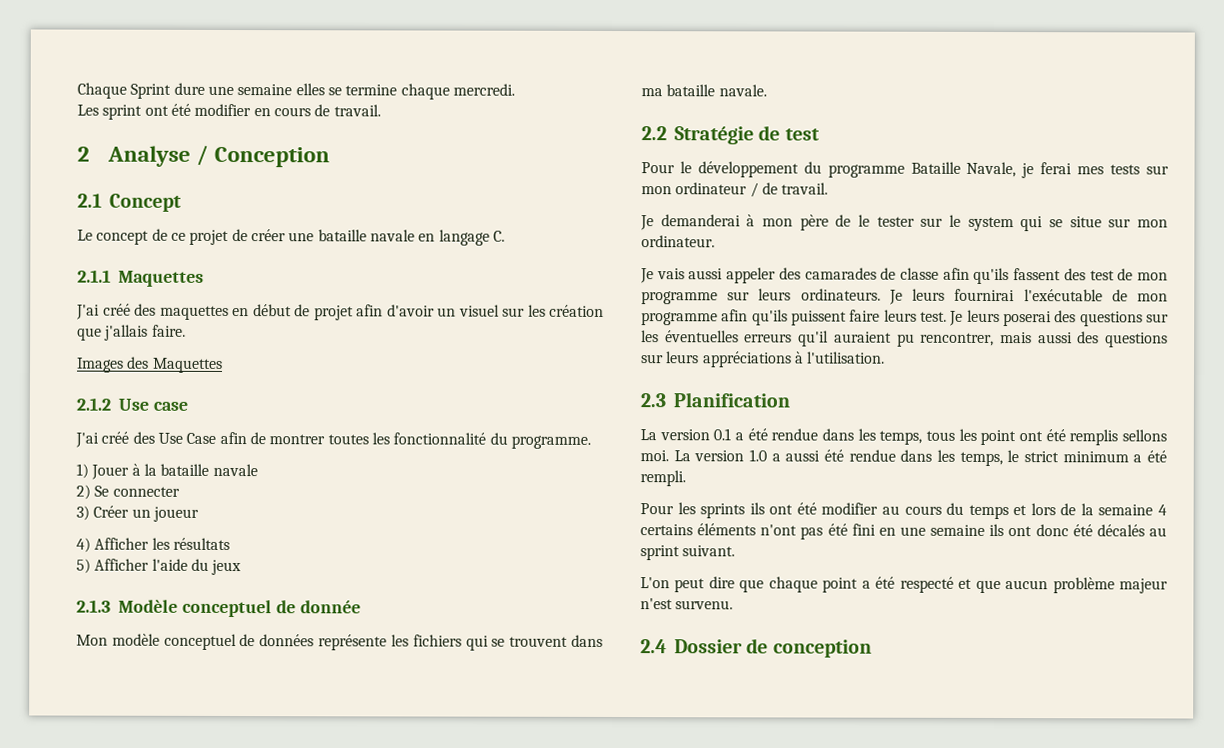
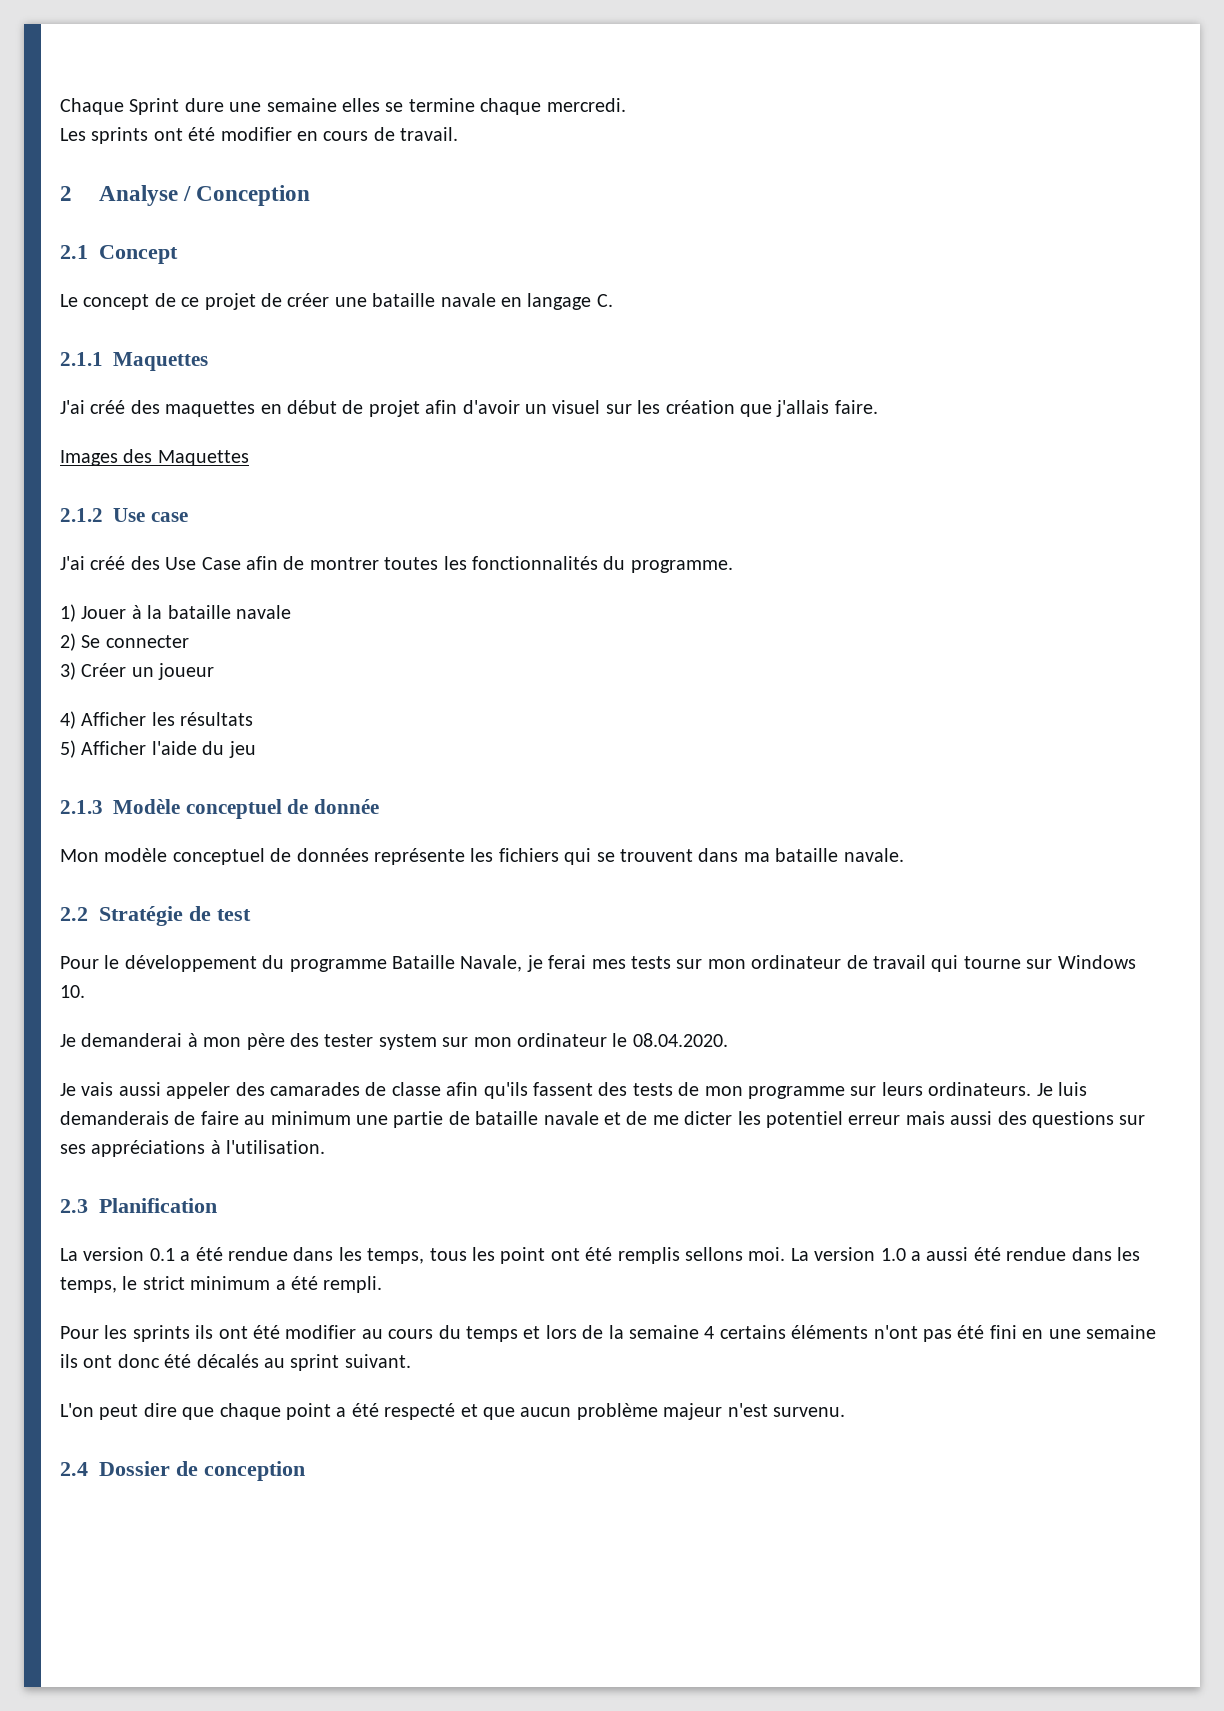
- Les sprint ont été modifier en cours de travail.
+ Les sprints ont été modifier en cours de travail.
- J'ai créé des Use Case afin de montrer toutes les fonctionnalité du programme.
+ J'ai créé des Use Case afin de montrer toutes les fonctionnalités du programme.
- 5) Afficher l'aide du jeux
+ 5) Afficher l'aide du jeu
- Pour le développement du programme Bataille Navale, je ferai mes tests sur mon ordinateur / de travail.
+ Pour le développement du programme Bataille Navale, je ferai mes tests sur mon ordinateur de travail qui tourne sur Windows 10.
- Je demanderai à mon père de le tester sur le system qui se situe sur mon ordinateur.
+ Je demanderai à mon père des tester system sur mon ordinateur le 08.04.2020.
- Je vais aussi appeler des camarades de classe afin qu'ils fassent des test de mon programme sur leurs ordinateurs.
+ Je vais aussi appeler des camarades de classe afin qu'ils fassent des tests de mon programme sur leurs ordinateurs.
- Je leurs fournirai l'exécutable de mon programme afin qu'ils puissent faire leurs test. Je leurs poserai des questions sur les éventuelles erreurs qu'il auraient pu rencontrer, mais aussi des questions sur leurs appréciations à l'utilisation.
+ Je luis demanderais de faire au minimum une partie de bataille navale et de me dicter les potentiel erreur mais aussi des questions sur ses appréciations à l'utilisation.

